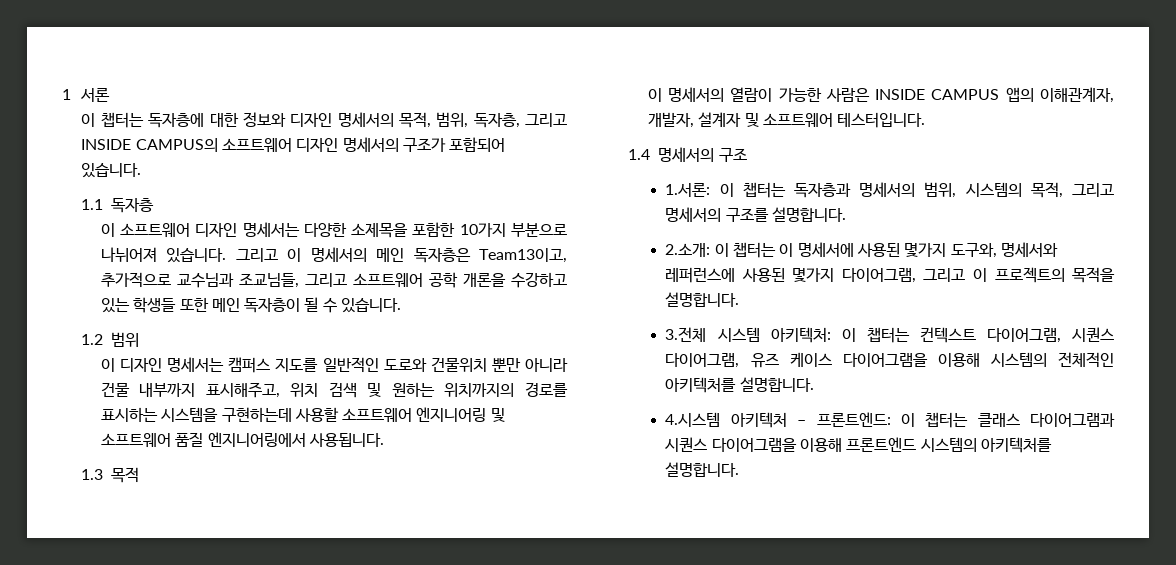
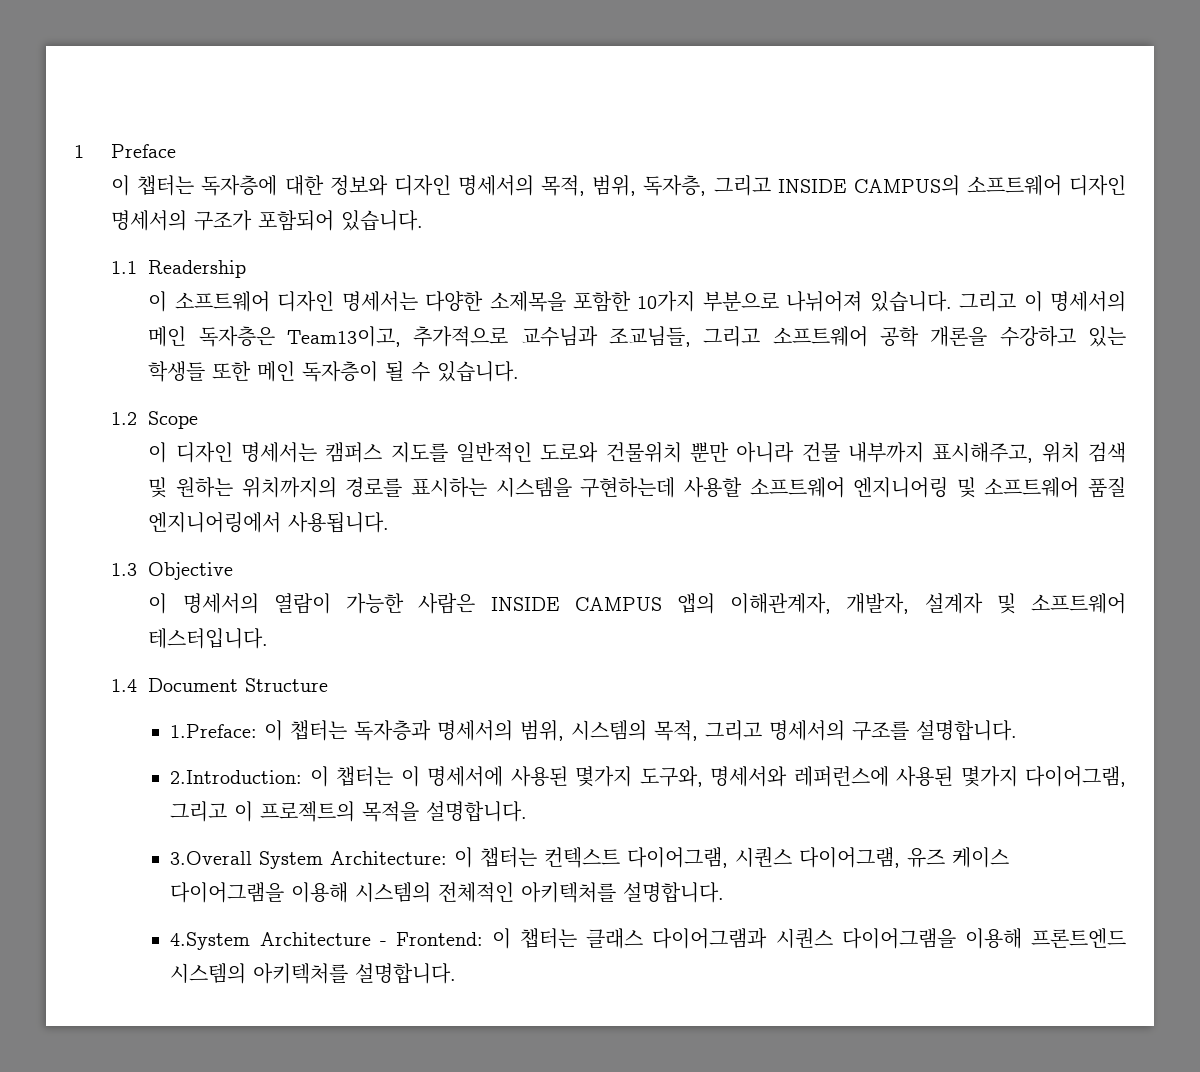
- 1 서론
+ 1 Preface
- 1.1 독자층
+ 1.1 Readership
- 1.2 범위
+ 1.2 Scope
- 1.3 목적
+ 1.3 Objective
- 1.4 명세서의 구조
- 1.서론: 이 챕터는 독자층과 명세서의 범위, 시스템의 목적, 그리고 명세서의 구조를 설명합니다.
+ 1.4 Document Structure
+ 1.Preface: 이 챕터는 독자층과 명세서의 범위, 시스템의 목적, 그리고 명세서의 구조를 설명합니다.
- 2.소개: 이 챕터는 이 명세서에 사용된 몇가지 도구와, 명세서와 레퍼런스에 사용된 몇가지 다이어그램, 그리고 이 프로젝트의 목적을 설명합니다.
+ 2.Introduction: 이 챕터는 이 명세서에 사용된 몇가지 도구와, 명세서와 레퍼런스에 사용된 몇가지 다이어그램, 그리고 이 프로젝트의 목적을 설명합니다.
- 3.전체 시스템 아키텍처: 이 챕터는 컨텍스트 다이어그램, 시퀀스 다이어그램, 유즈 케이스 다이어그램을 이용해 시스템의 전체적인 아키텍처를 설명합니다.
+ 3.Overall System Architecture: 이 챕터는 컨텍스트 다이어그램, 시퀀스 다이어그램, 유즈 케이스 다이어그램을 이용해 시스템의 전체적인 아키텍처를 설명합니다.
- 4.시스템 아키텍처 – 프론트엔드: 이 챕터는 클래스 다이어그램과 시퀀스 다이어그램을 이용해 프론트엔드 시스템의 아키텍처를 설명합니다.
+ 4.System Architecture - Frontend: 이 챕터는 클래스 다이어그램과 시퀀스 다이어그램을 이용해 프론트엔드 시스템의 아키텍처를 설명합니다.

